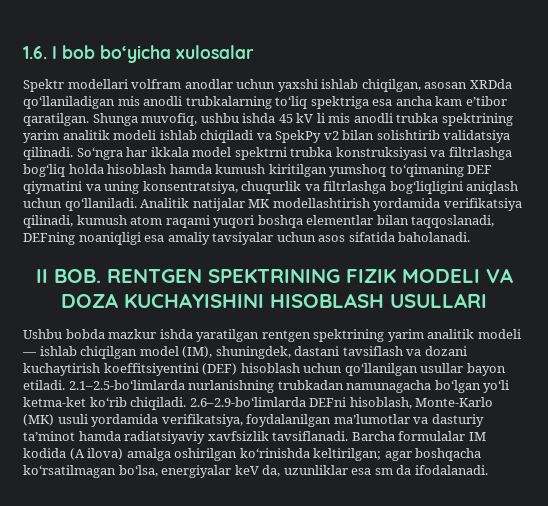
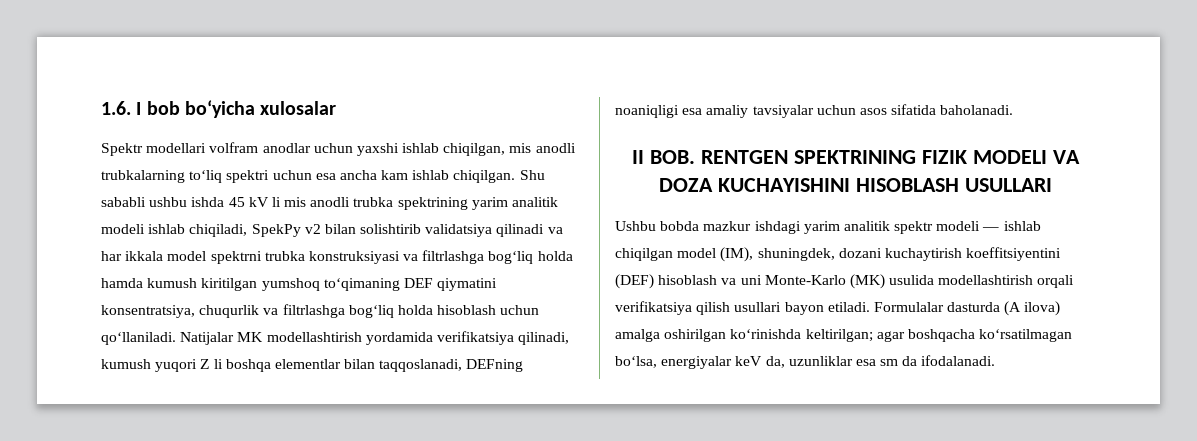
- Spektr modellari volfram anodlar uchun yaxshi ishlab chiqilgan, asosan XRDda qo‘llaniladigan mis anodli trubkalarning to‘liq spektriga esa ancha kam e’tibor qaratilgan. Shunga muvofiq, ushbu ishda 45 kV li mis anodli trubka spektrining yarim analitik modeli ishlab chiqiladi va SpekPy v2 bilan solishtirib validatsiya qilinadi. So‘ngra har ikkala model spektrni trubka konstruksiyasi va filtrlashga bog‘liq holda hisoblash hamda kumush kiritilgan yumshoq to‘qimaning DEF qiymatini va uning konsentratsiya, chuqurlik va filtrlashga bog‘liqligini aniqlash uchun qo‘llaniladi. Analitik natijalar MK modellashtirish yordamida verifikatsiya qilinadi, kumush atom raqami yuqori boshqa elementlar bilan taqqoslanadi, DEFning noaniqligi esa amaliy tavsiyalar uchun asos sifatida baholanadi.
+ Spektr modellari volfram anodlar uchun yaxshi ishlab chiqilgan, mis anodli trubkalarning to‘liq spektri uchun esa ancha kam ishlab chiqilgan. Shu sababli ushbu ishda 45 kV li mis anodli trubka spektrining yarim analitik modeli ishlab chiqiladi, SpekPy v2 bilan solishtirib validatsiya qilinadi va har ikkala model spektrni trubka konstruksiyasi va filtrlashga bog‘liq holda hamda kumush kiritilgan yumshoq to‘qimaning DEF qiymatini konsentratsiya, chuqurlik va filtrlashga bog‘liq holda hisoblash uchun qo‘llaniladi. Natijalar MK modellashtirish yordamida verifikatsiya qilinadi, kumush yuqori Z li boshqa elementlar bilan taqqoslanadi, DEFning noaniqligi esa amaliy tavsiyalar uchun asos sifatida baholanadi.
- Ushbu bobda mazkur ishda yaratilgan rentgen spektrining yarim analitik modeli — ishlab chiqilgan model (IM), shuningdek, dastani tavsiflash va dozani kuchaytirish koeffitsiyentini (DEF) hisoblash uchun qo‘llanilgan usullar bayon etiladi. 2.1–2.5-bo‘limlarda nurlanishning trubkadan namunagacha bo‘lgan yo‘li ketma-ket ko‘rib chiqiladi. 2.6–2.9-bo‘limlarda DEFni hisoblash, Monte-Karlo (MK) usuli yordamida verifikatsiya, foydalanilgan ma’lumotlar va dasturiy ta’minot hamda radiatsiyaviy xavfsizlik tavsiflanadi. Barcha formulalar IM kodida (A ilova) amalga oshirilgan ko‘rinishda keltirilgan; agar boshqacha ko‘rsatilmagan bo‘lsa, energiyalar keV da, uzunliklar esa sm da ifodalanadi.
+ Ushbu bobda mazkur ishdagi yarim analitik spektr modeli — ishlab chiqilgan model (IM), shuningdek, dozani kuchaytirish koeffitsiyentini (DEF) hisoblash va uni Monte-Karlo (MK) usulida modellashtirish orqali verifikatsiya qilish usullari bayon etiladi. Formulalar dasturda (A ilova) amalga oshirilgan ko‘rinishda keltirilgan; agar boshqacha ko‘rsatilmagan bo‘lsa, energiyalar keV da, uzunliklar esa sm da ifodalanadi.

